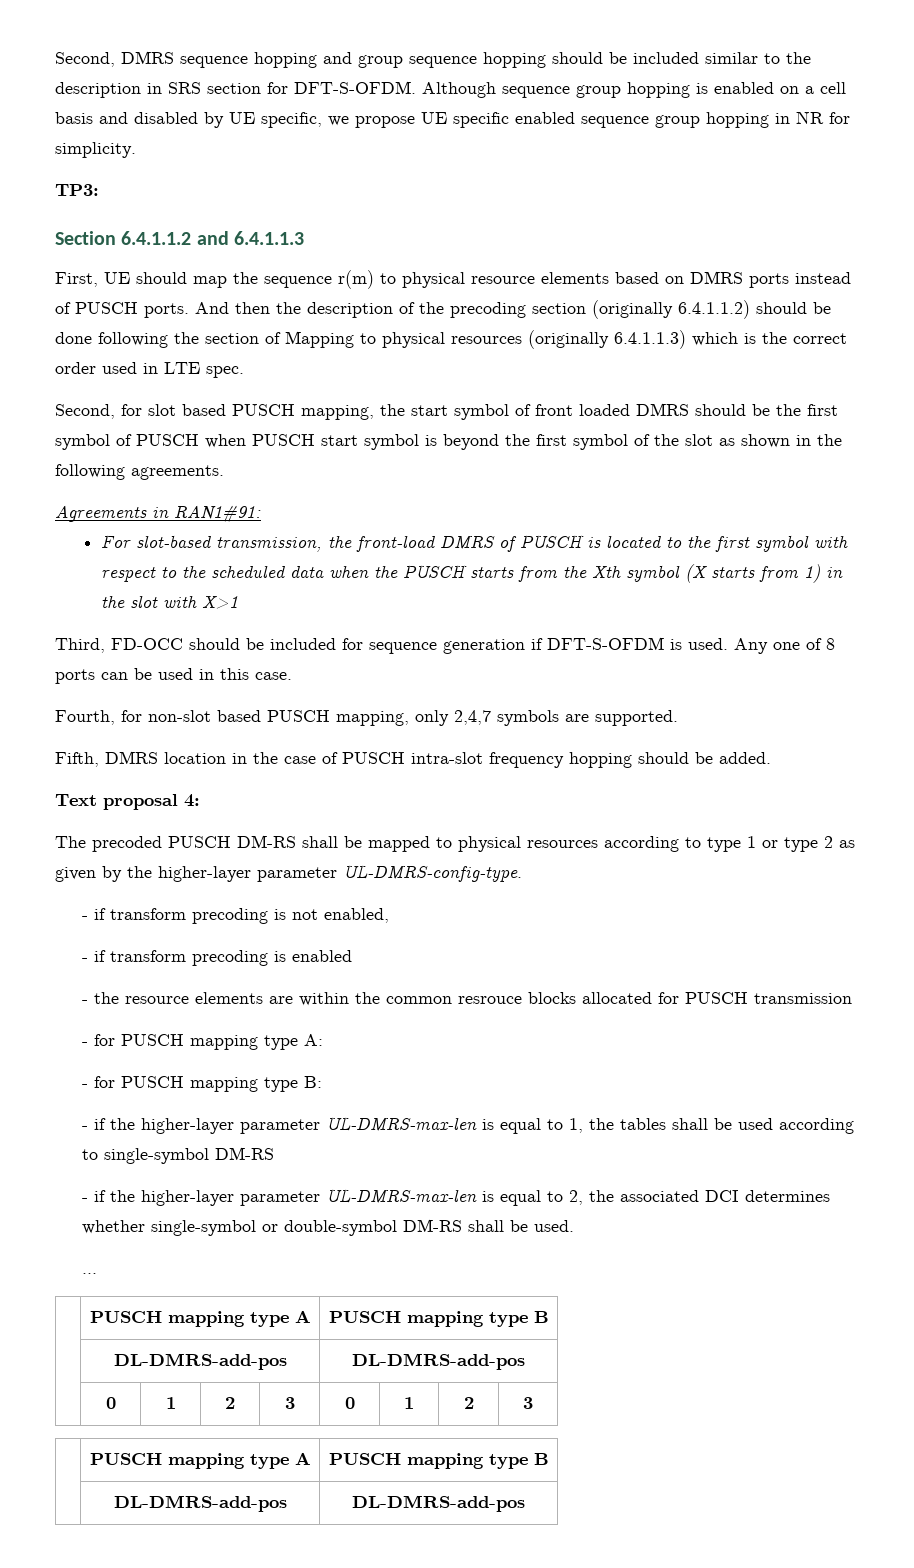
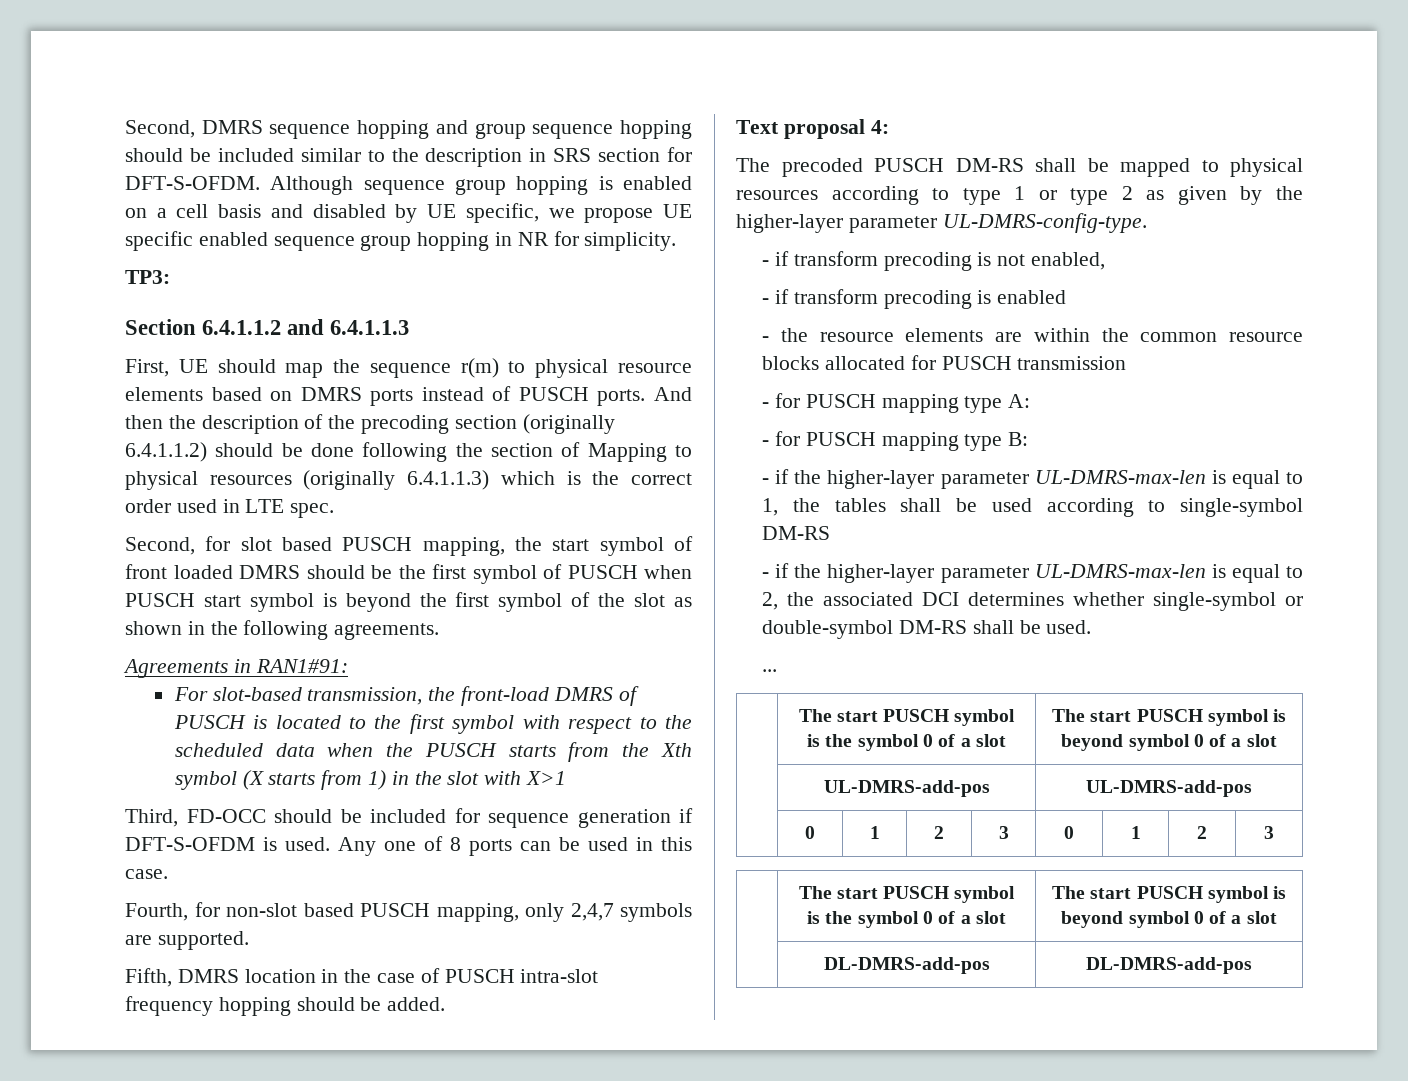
- - the resource elements are within the common resrouce blocks allocated for PUSCH transmission
+ - the resource elements are within the common resource blocks allocated for PUSCH transmission
  ...
- | PUSCH mapping type A | PUSCH mapping type B
- | DL-DMRS-add-pos | DL-DMRS-add-pos
+ | The start PUSCH symbol is the symbol 0 of a slot | The start PUSCH symbol is beyond symbol 0 of a slot
+ | UL-DMRS-add-pos | UL-DMRS-add-pos
  | 0 | 1 | 2 | 3 | 0 | 1 | 2 | 3
- | PUSCH mapping type A | PUSCH mapping type B
+ | The start PUSCH symbol is the symbol 0 of a slot | The start PUSCH symbol is beyond symbol 0 of a slot

